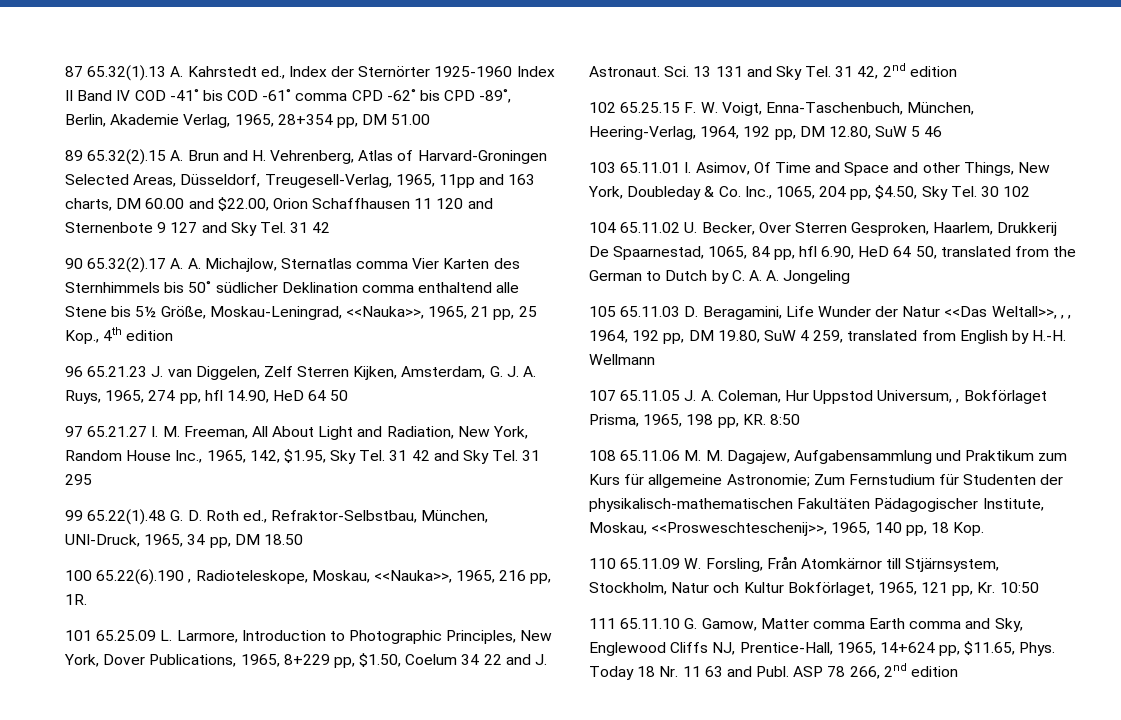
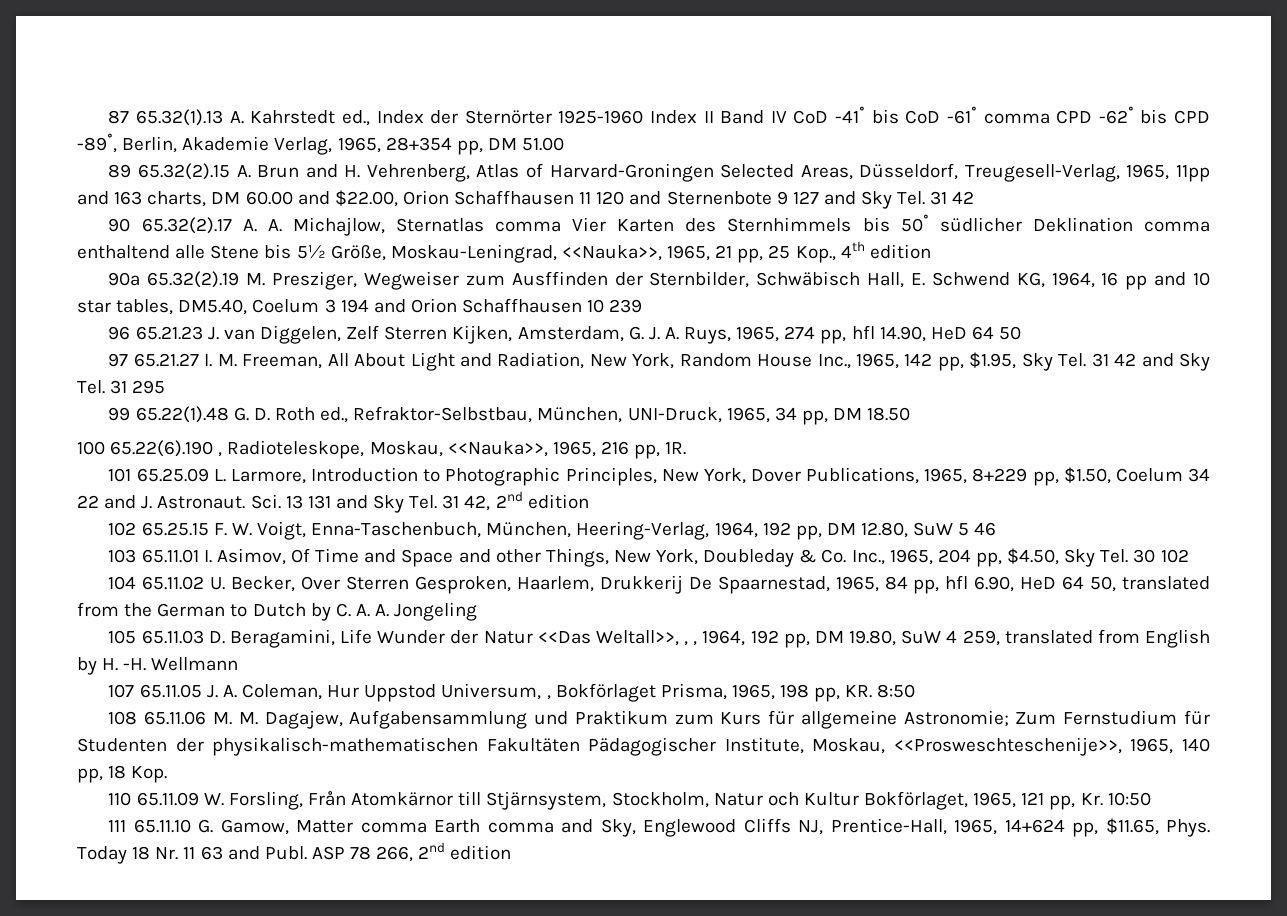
- 87 65.32(1).13 A. Kahrstedt ed., Index der Sternörter 1925-1960 Index II Band IV COD -41˚ bis COD -61˚ comma CPD -62˚ bis CPD -89˚, Berlin, Akademie Verlag, 1965, 28+354 pp, DM 51.00
+ 87 65.32(1).13 A. Kahrstedt ed., Index der Sternörter 1925-1960 Index II Band IV CoD -41˚ bis CoD -61˚ comma CPD -62˚ bis CPD -89˚, Berlin, Akademie Verlag, 1965, 28+354 pp, DM 51.00
+ 90a 65.32(2).19 M. Presziger, Wegweiser zum Ausffinden der Sternbilder, Schwäbisch Hall, E. Schwend KG, 1964, 16 pp and 10 star tables, DM5.40, Coelum 3 194 and Orion Schaffhausen 10 239
- 97 65.21.27 I. M. Freeman, All About Light and Radiation, New York, Random House Inc., 1965, 142, $1.95, Sky Tel. 31 42 and Sky Tel. 31 295
+ 97 65.21.27 I. M. Freeman, All About Light and Radiation, New York, Random House Inc., 1965, 142 pp, $1.95, Sky Tel. 31 42 and Sky Tel. 31 295
- 103 65.11.01 I. Asimov, Of Time and Space and other Things, New York, Doubleday & Co. Inc., 1065, 204 pp, $4.50, Sky Tel. 30 102
+ 103 65.11.01 I. Asimov, Of Time and Space and other Things, New York, Doubleday & Co. Inc., 1965, 204 pp, $4.50, Sky Tel. 30 102
- 104 65.11.02 U. Becker, Over Sterren Gesproken, Haarlem, Drukkerij De Spaarnestad, 1065, 84 pp, hfl 6.90, HeD 64 50, translated from the German to Dutch by C. A. A. Jongeling
+ 104 65.11.02 U. Becker, Over Sterren Gesproken, Haarlem, Drukkerij De Spaarnestad, 1965, 84 pp, hfl 6.90, HeD 64 50, translated from the German to Dutch by C. A. A. Jongeling
- 105 65.11.03 D. Beragamini, Life Wunder der Natur <<Das Weltall>>, , , 1964, 192 pp, DM 19.80, SuW 4 259, translated from English by H.-H. Wellmann
+ 105 65.11.03 D. Beragamini, Life Wunder der Natur <<Das Weltall>>, , , 1964, 192 pp, DM 19.80, SuW 4 259, translated from English by H. -H. Wellmann
- 108 65.11.06 M. M. Dagajew, Aufgabensammlung und Praktikum zum Kurs für allgemeine Astronomie; Zum Fernstudium für Studenten der physikalisch-mathematischen Fakultäten Pädagogischer Institute, Moskau, <<Prosweschteschenij>>, 1965, 140 pp, 18 Kop.
+ 108 65.11.06 M. M. Dagajew, Aufgabensammlung und Praktikum zum Kurs für allgemeine Astronomie; Zum Fernstudium für Studenten der physikalisch-mathematischen Fakultäten Pädagogischer Institute, Moskau, <<Prosweschteschenije>>, 1965, 140 pp, 18 Kop.

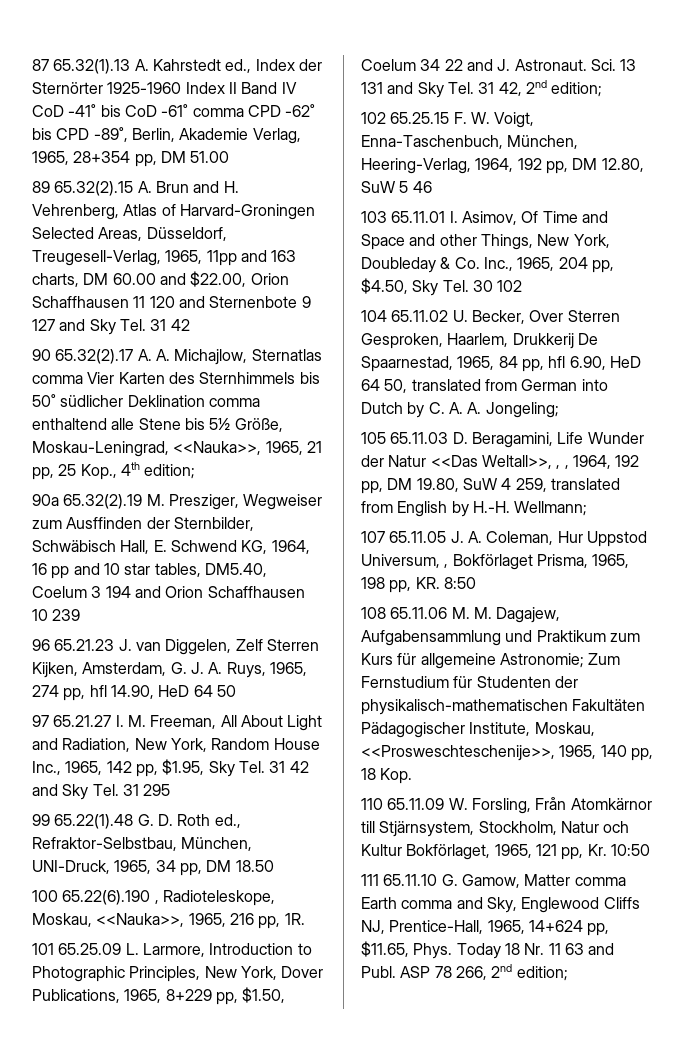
- 90 65.32(2).17 A. A. Michajlow, Sternatlas comma Vier Karten des Sternhimmels bis 50˚ südlicher Deklination comma enthaltend alle Stene bis 5½ Größe, Moskau-Leningrad, <<Nauka>>, 1965, 21 pp, 25 Kop., 4th edition
+ 90 65.32(2).17 A. A. Michajlow, Sternatlas comma Vier Karten des Sternhimmels bis 50˚ südlicher Deklination comma enthaltend alle Stene bis 5½ Größe, Moskau-Leningrad, <<Nauka>>, 1965, 21 pp, 25 Kop., 4th edition;
- Sci. 13 131 and Sky Tel. 31 42, 2nd edition
+ Sci. 13 131 and Sky Tel. 31 42, 2nd edition;
- 104 65.11.02 U. Becker, Over Sterren Gesproken, Haarlem, Drukkerij De Spaarnestad, 1965, 84 pp, hfl 6.90, HeD 64 50, translated from the German to Dutch by C. A. A. Jongeling
+ 104 65.11.02 U. Becker, Over Sterren Gesproken, Haarlem, Drukkerij De Spaarnestad, 1965, 84 pp, hfl 6.90, HeD 64 50, translated from German into Dutch by C. A. A. Jongeling;
- 105 65.11.03 D. Beragamini, Life Wunder der Natur <<Das Weltall>>, , , 1964, 192 pp, DM 19.80, SuW 4 259, translated from English by H. -H. Wellmann
+ 105 65.11.03 D. Beragamini, Life Wunder der Natur <<Das Weltall>>, , , 1964, 192 pp, DM 19.80, SuW 4 259, translated from English by H.-H. Wellmann;
- ASP 78 266, 2nd edition
+ ASP 78 266, 2nd edition;

